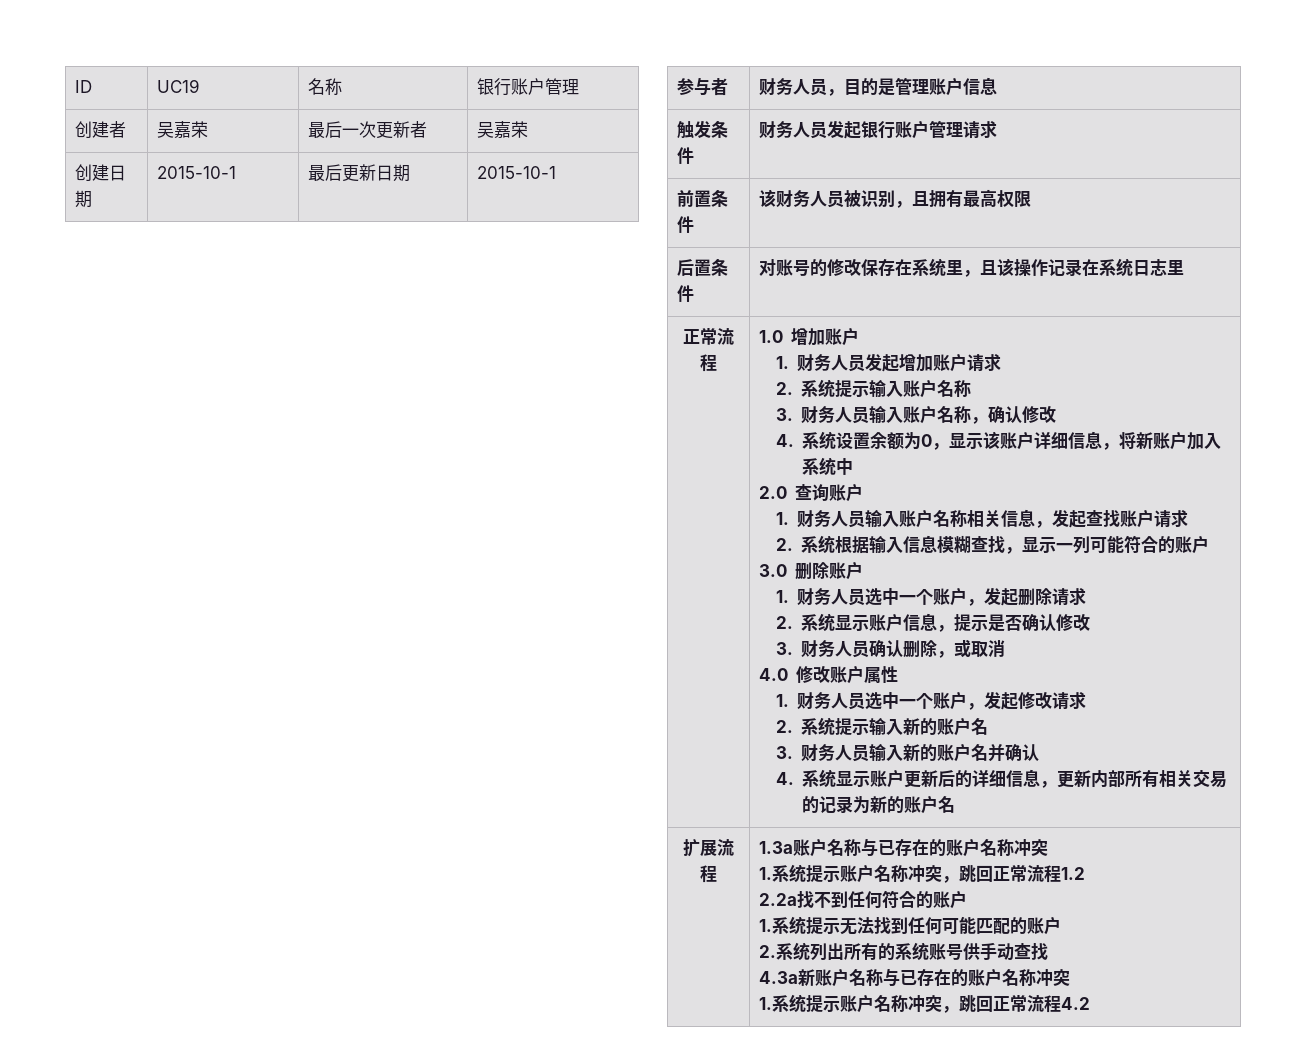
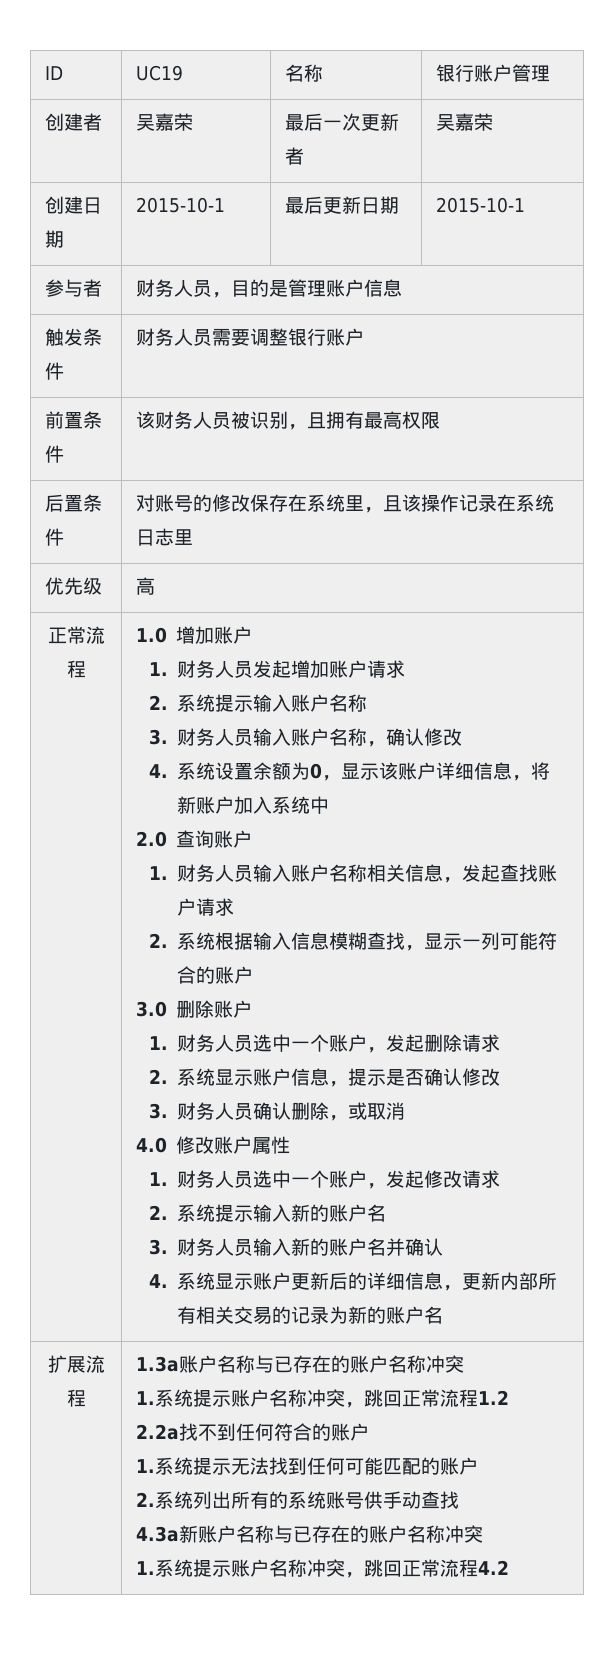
- 触发条件 | 财务人员发起银行账户管理请求
+ 触发条件 | 财务人员需要调整银行账户
+ 优先级 | 高

